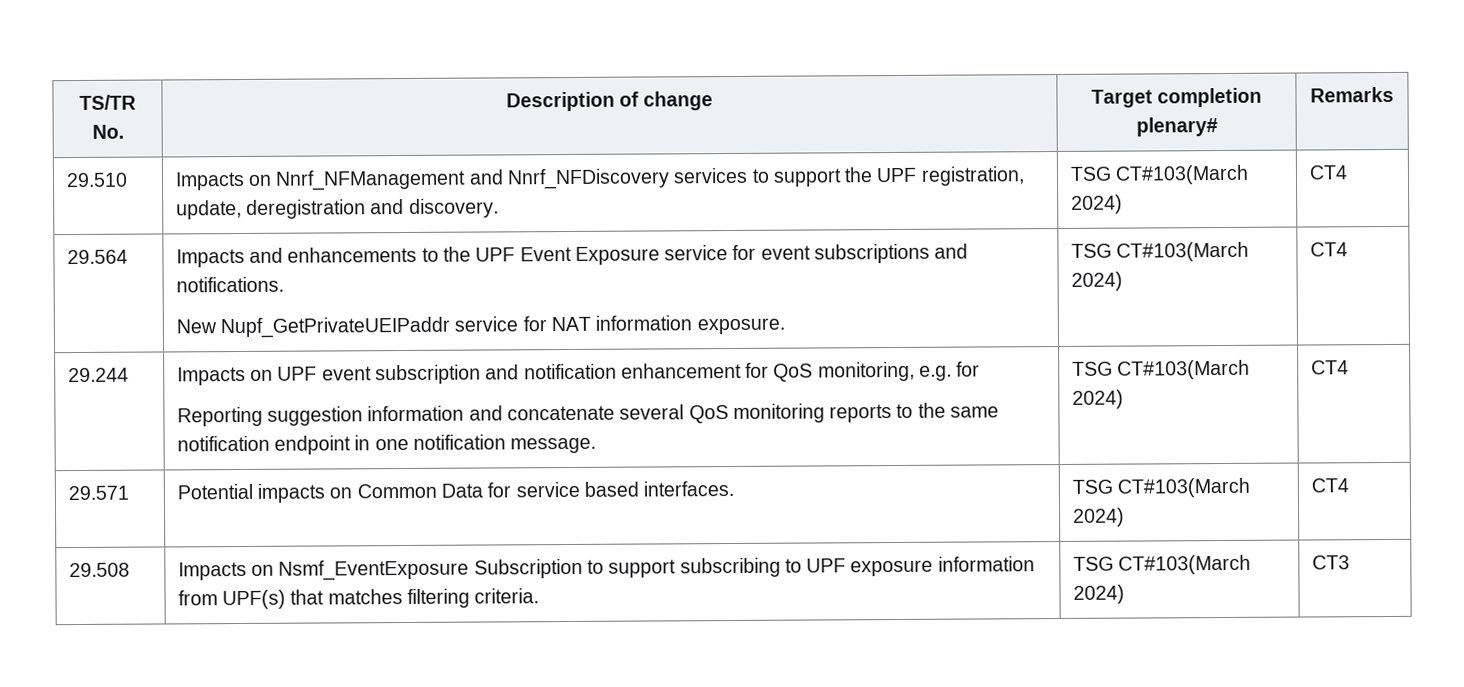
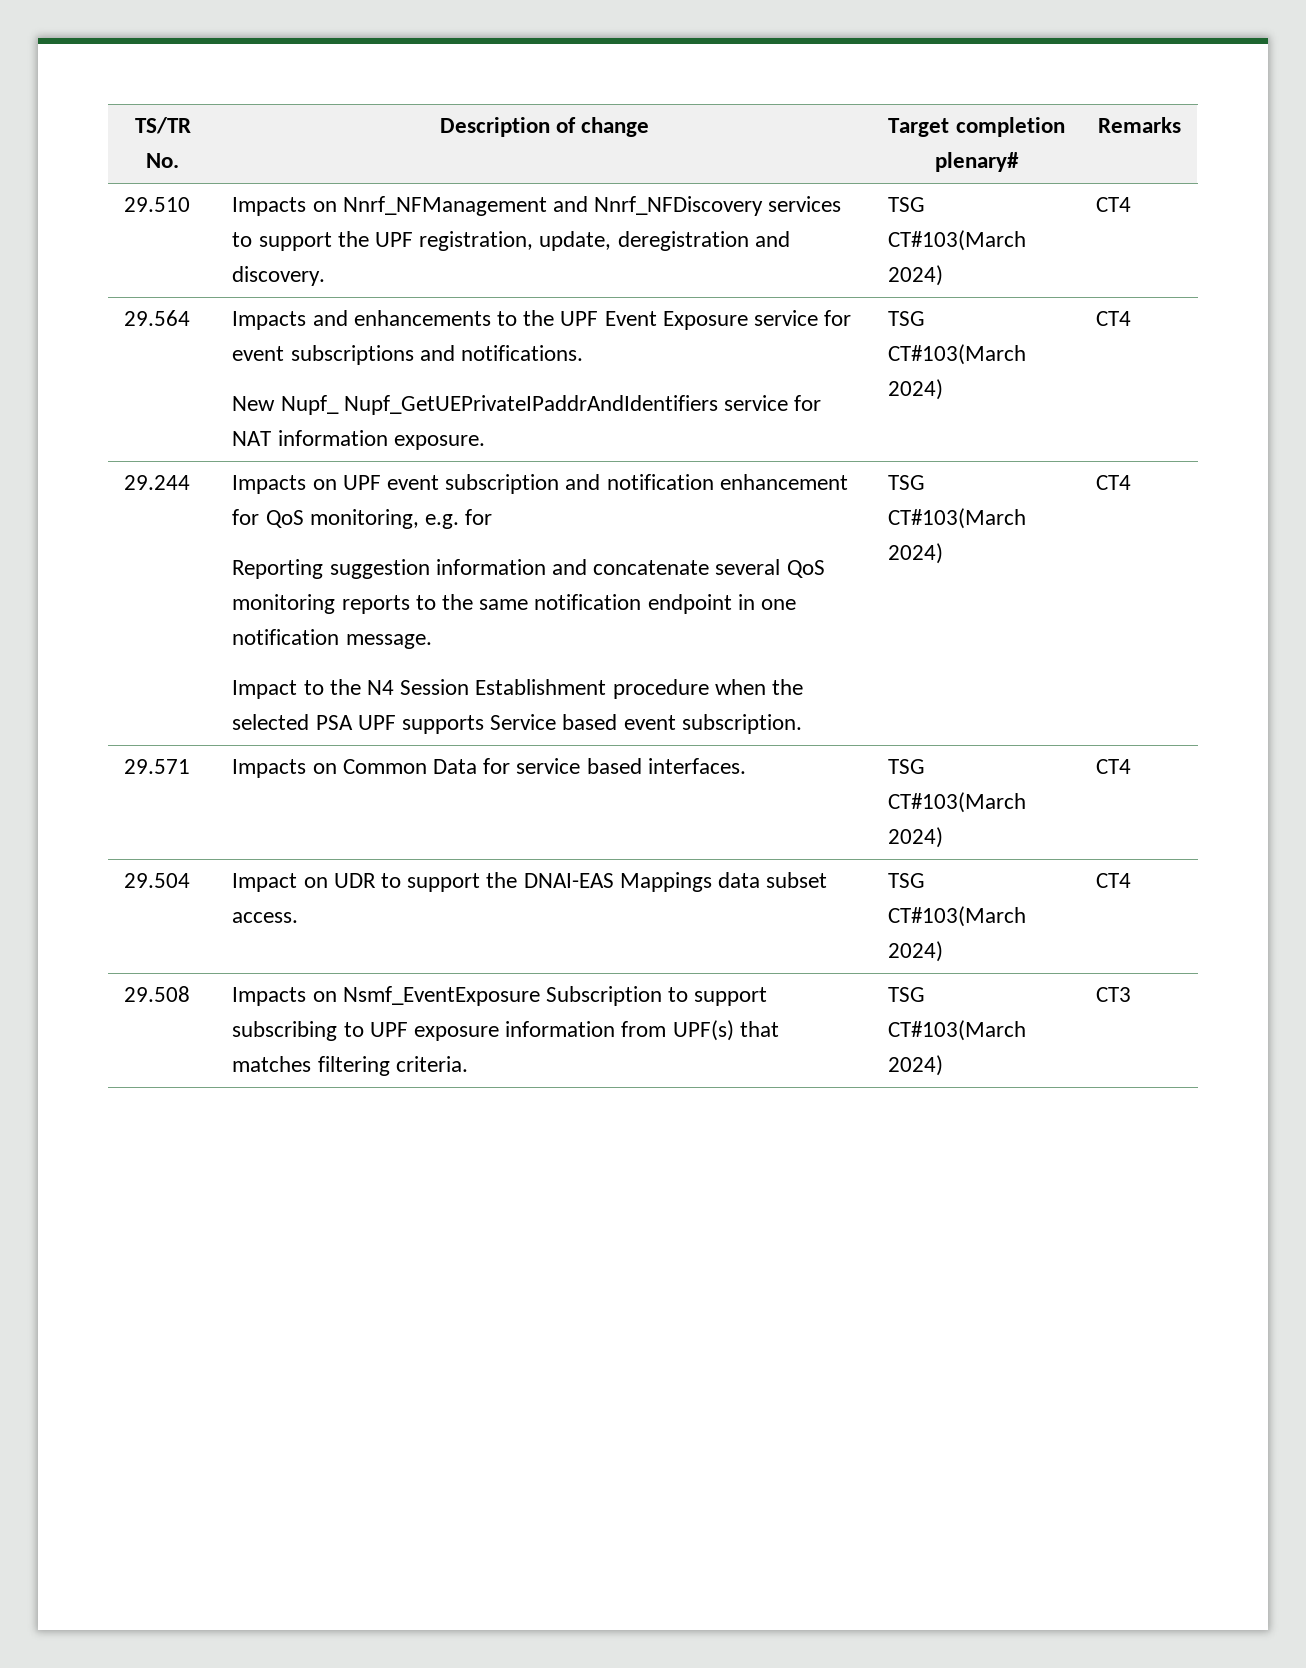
  29.564 | Impacts and enhancements to the UPF Event Exposure service for event subscriptions and notifications.
- New Nupf_GetPrivateUEIPaddr service for NAT information exposure. | TSG CT#103(March 2024) | CT4
+ New Nupf_ Nupf_GetUEPrivateIPaddrAndIdentifiers service for NAT information exposure. | TSG CT#103(March 2024) | CT4
+ Impact to the N4 Session Establishment procedure when the selected PSA UPF supports Service based event subscription.
- 29.571 | Potential impacts on Common Data for service based interfaces. | TSG CT#103(March 2024) | CT4
+ 29.571 | Impacts on Common Data for service based interfaces. | TSG CT#103(March 2024) | CT4
+ 29.504 | Impact on UDR to support the DNAI-EAS Mappings data subset access. | TSG CT#103(March 2024) | CT4

